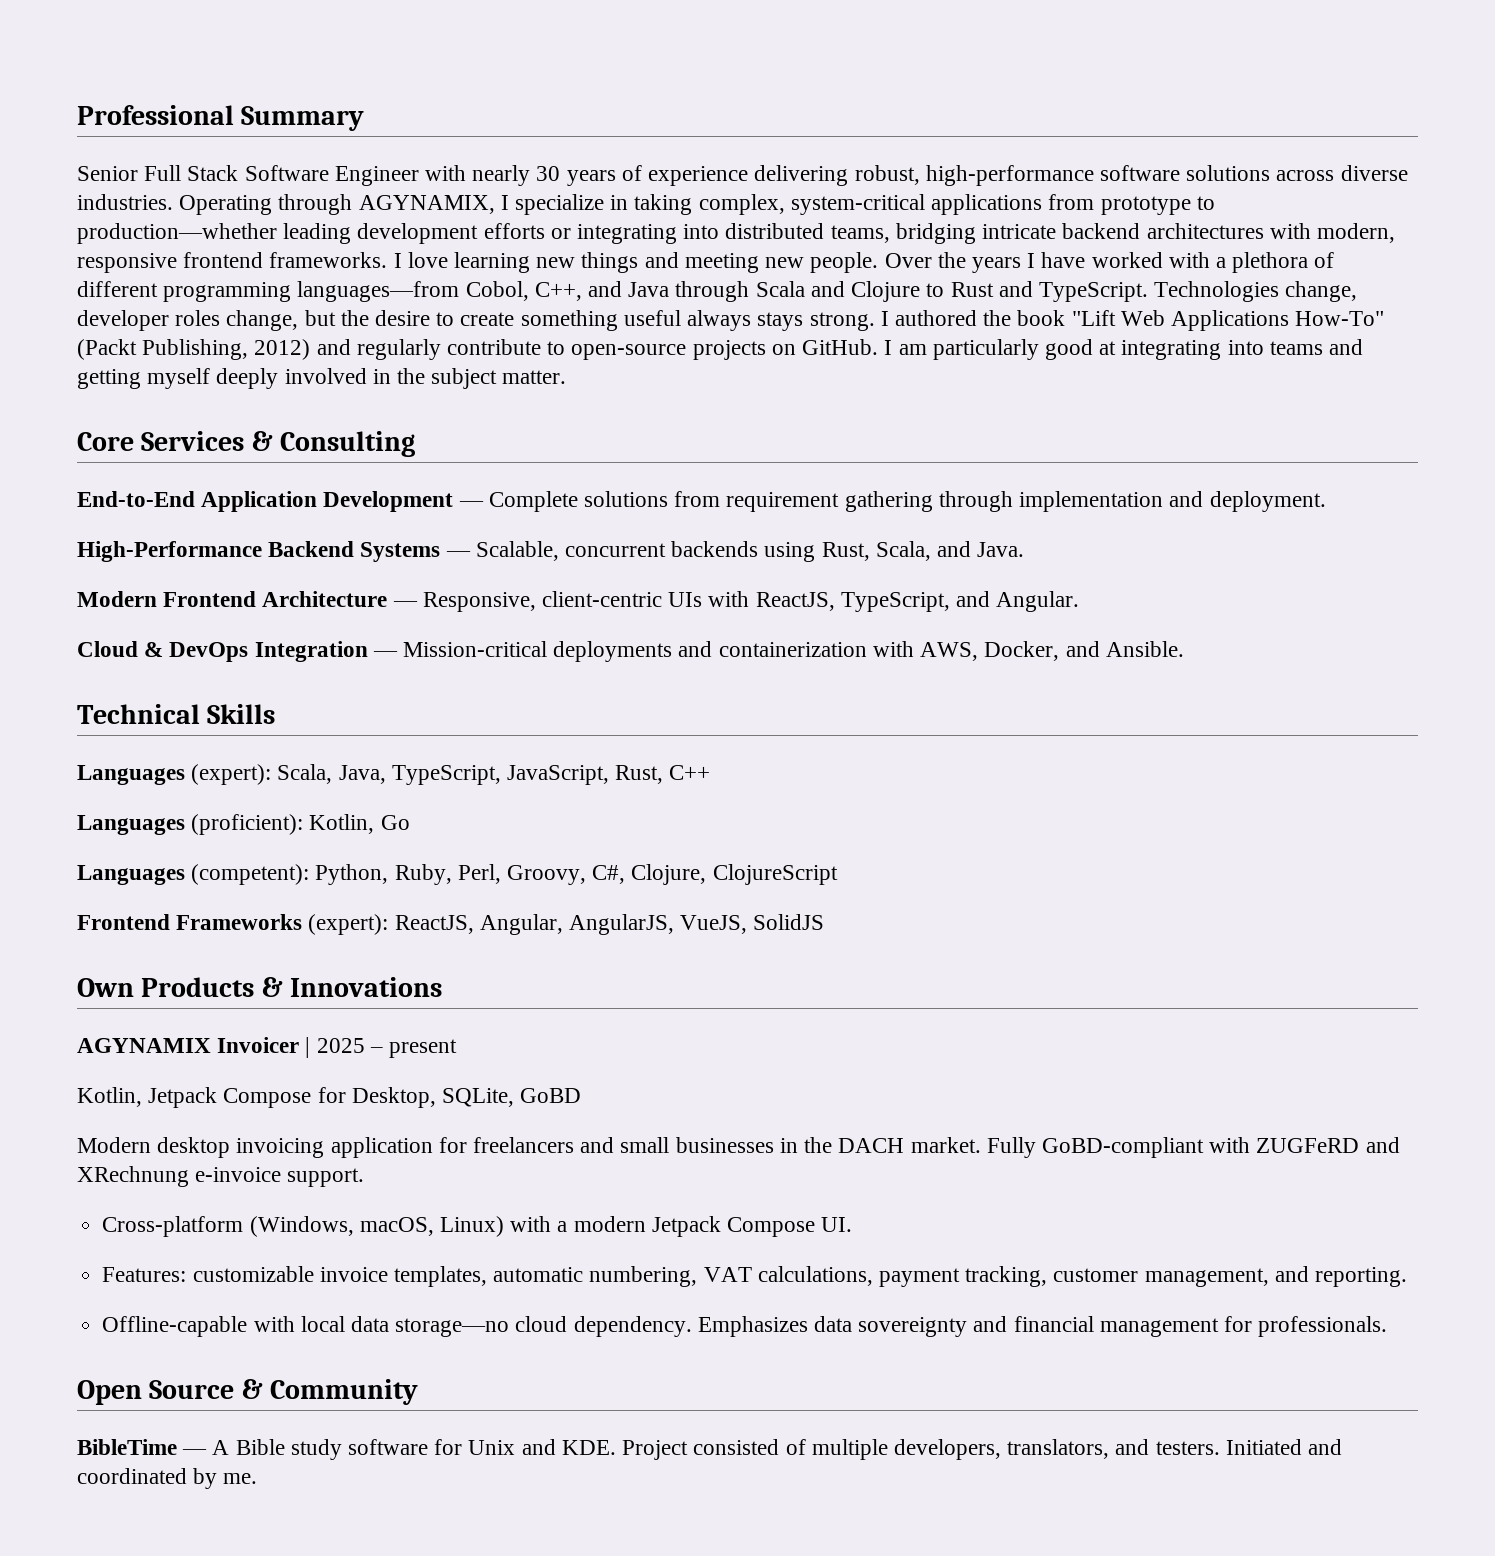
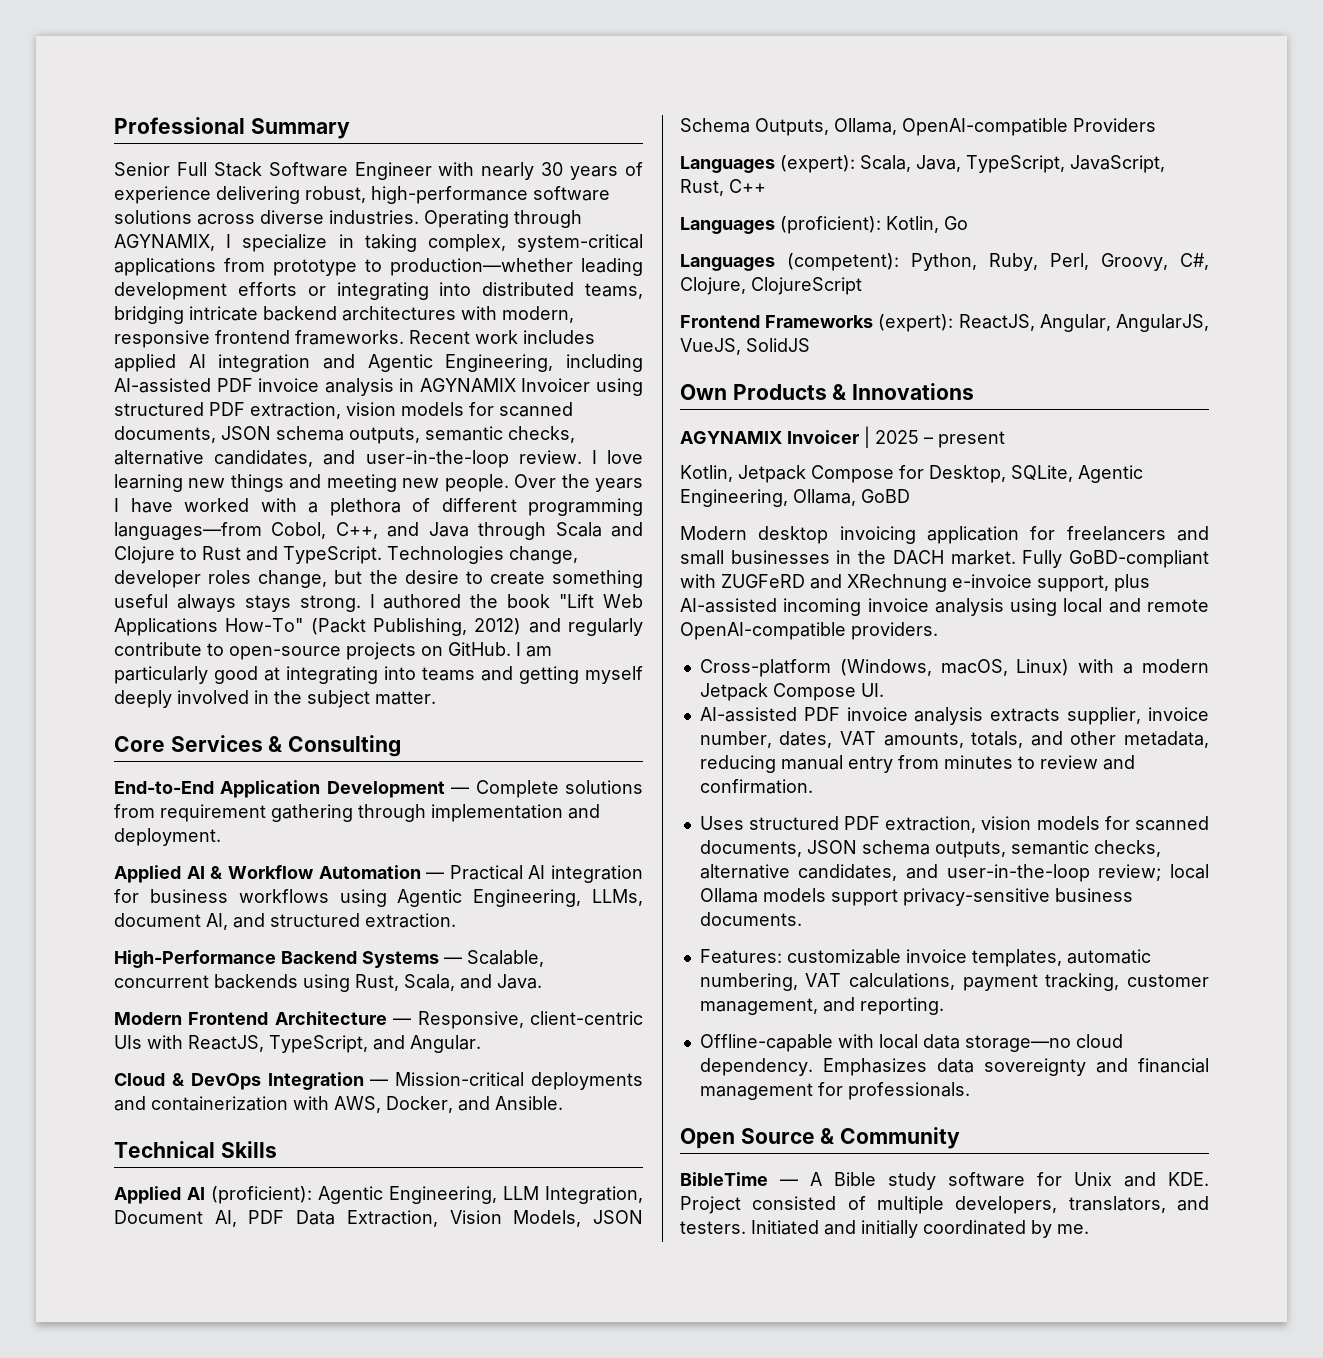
+ Recent work includes applied AI integration and Agentic Engineering, including AI-assisted PDF invoice analysis in AGYNAMIX Invoicer using structured PDF extraction, vision models for scanned documents, JSON schema outputs, semantic checks, alternative candidates, and user-in-the-loop review.
+ Applied AI & Workflow Automation — Practical AI integration for business workflows using Agentic Engineering, LLMs, document AI, and structured extraction.
+ Applied AI (proficient): Agentic Engineering, LLM Integration, Document AI, PDF Data Extraction, Vision Models, JSON Schema Outputs, Ollama, OpenAI-compatible Providers
- Kotlin, Jetpack Compose for Desktop, SQLite, GoBD
+ Kotlin, Jetpack Compose for Desktop, SQLite, Agentic Engineering, Ollama, GoBD
- Fully GoBD-compliant with ZUGFeRD and XRechnung e-invoice support.
+ Fully GoBD-compliant with ZUGFeRD and XRechnung e-invoice support, plus AI-assisted incoming invoice analysis using local and remote OpenAI-compatible providers.
+ AI-assisted PDF invoice analysis extracts supplier, invoice number, dates, VAT amounts, totals, and other metadata, reducing manual entry from minutes to review and confirmation.
+ Uses structured PDF extraction, vision models for scanned documents, JSON schema outputs, semantic checks, alternative candidates, and user-in-the-loop review; local Ollama models support privacy-sensitive business documents.
- Initiated and coordinated by me.
+ Initiated and initially coordinated by me.

